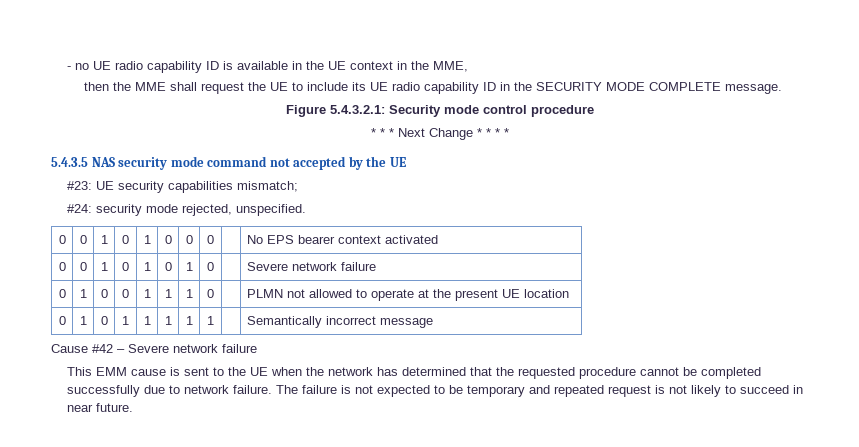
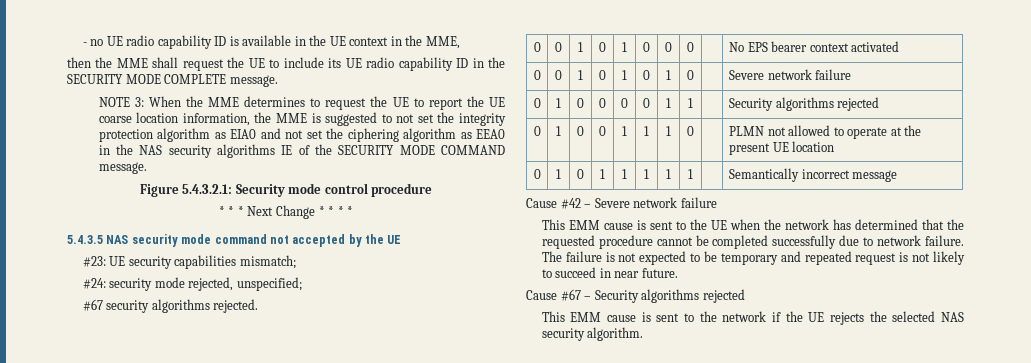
+ NOTE 3: When the MME determines to request the UE to report the UE coarse location information, the MME is suggested to not set the integrity protection algorithm as EIA0 and not set the ciphering algorithm as EEA0 in the NAS security algorithms IE of the SECURITY MODE COMMAND message.
- #24: security mode rejected, unspecified.
+ #24: security mode rejected, unspecified;
+ #67 security algorithms rejected.
+ 0 | 1 | 0 | 0 | 0 | 0 | 1 | 1 | | Security algorithms rejected
+ Cause #67 – Security algorithms rejected
+ This EMM cause is sent to the network if the UE rejects the selected NAS security algorithm.

